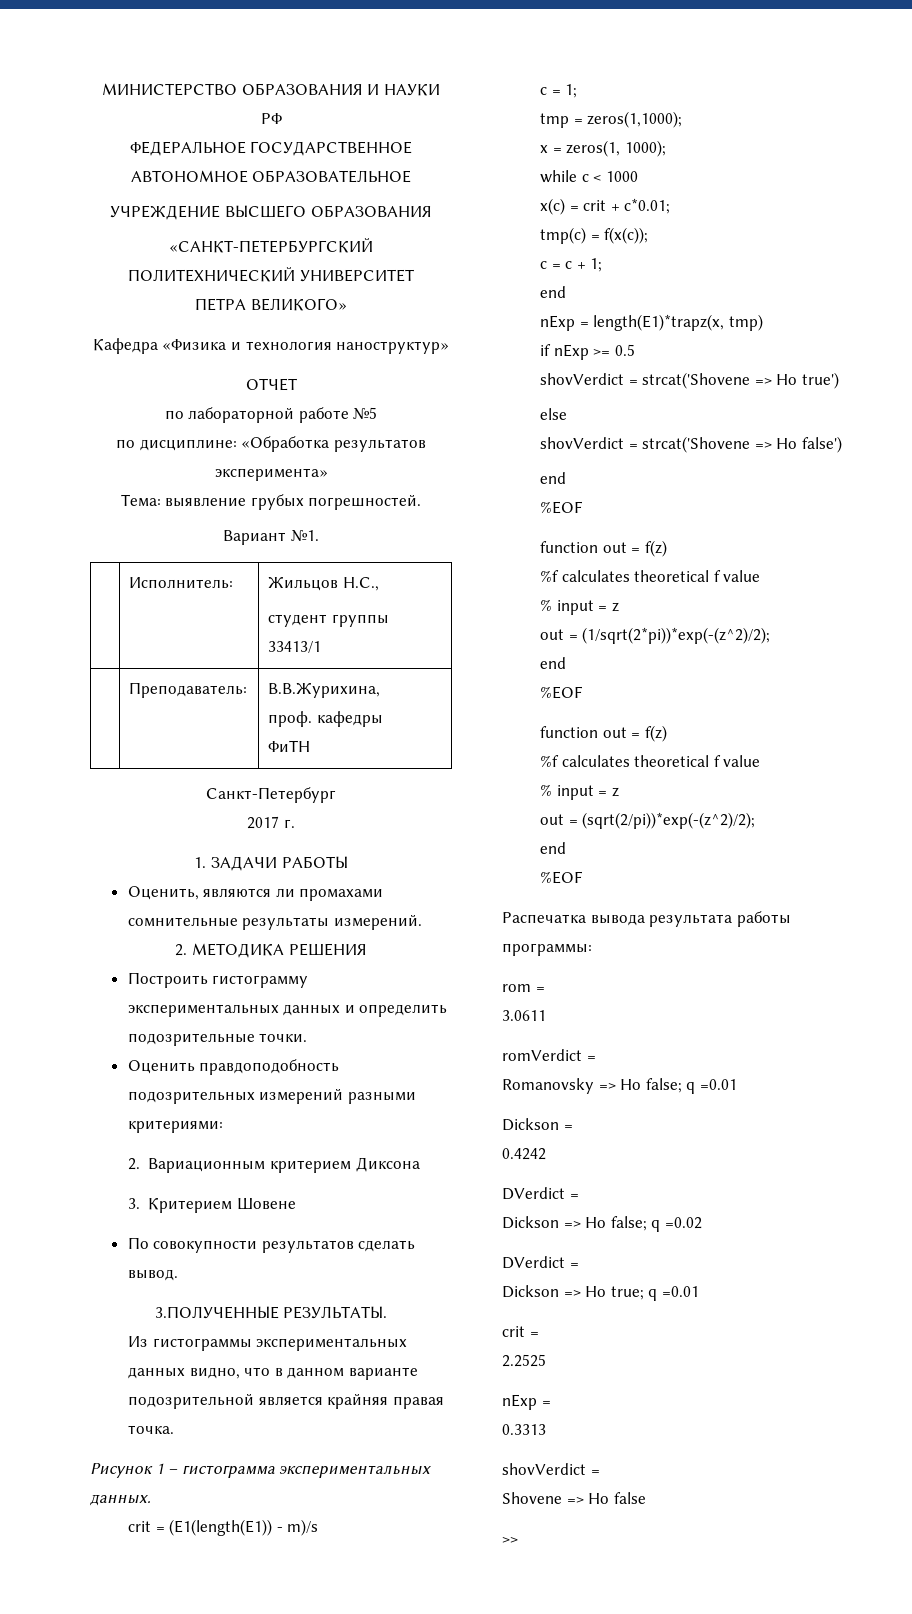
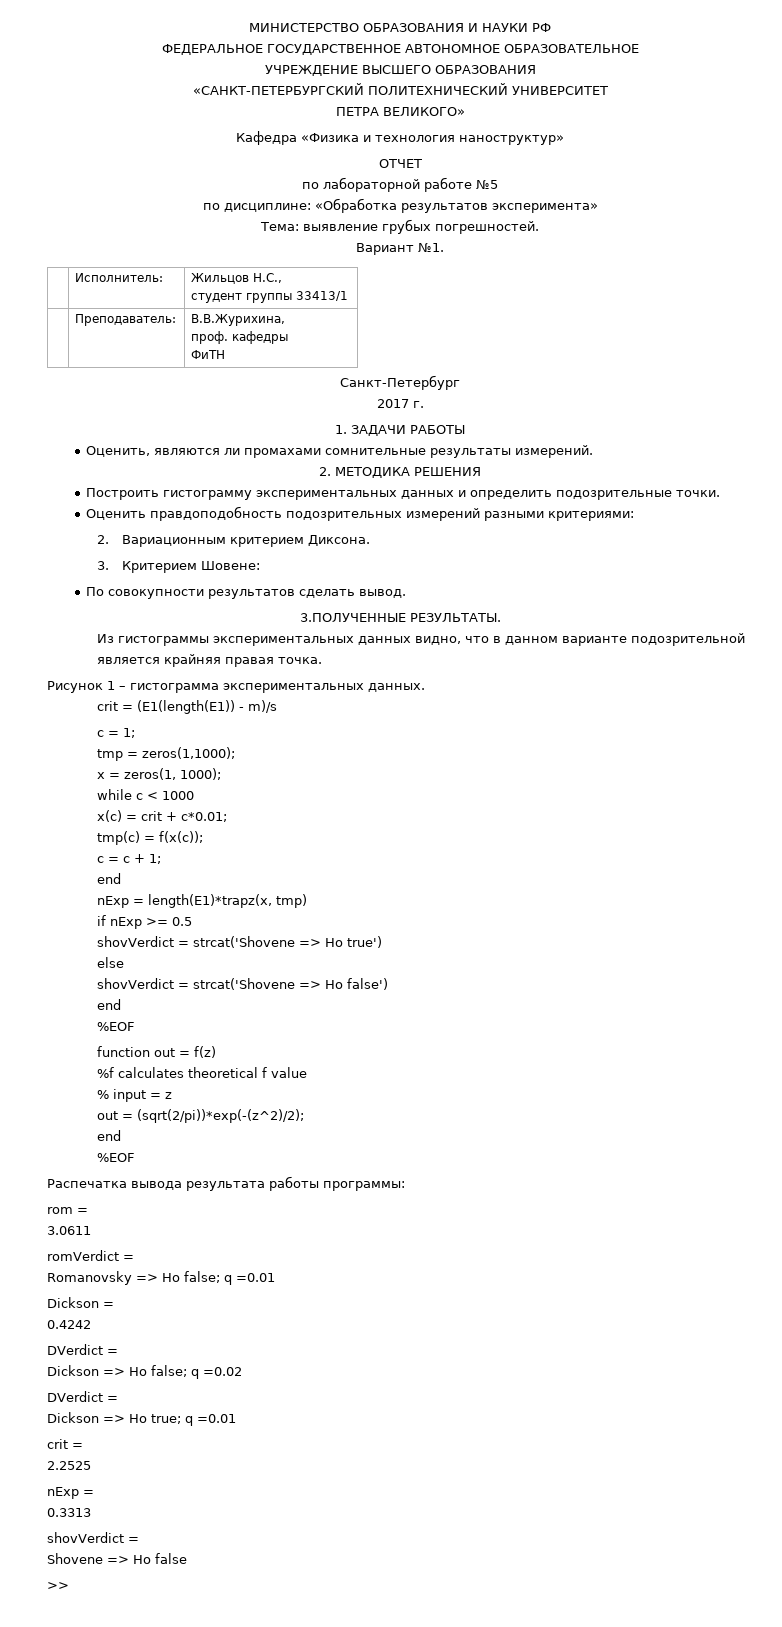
- 2. Вариационным критерием Диксона
+ 2. Вариационным критерием Диксона.
- 3. Критерием Шовене
+ 3. Критерием Шовене:
- out = (1/sqrt(2*pi))*exp(-(z^2)/2);
- end
- %EOF
- function out = f(z)
- %f calculates theoretical f value
- % input = z

